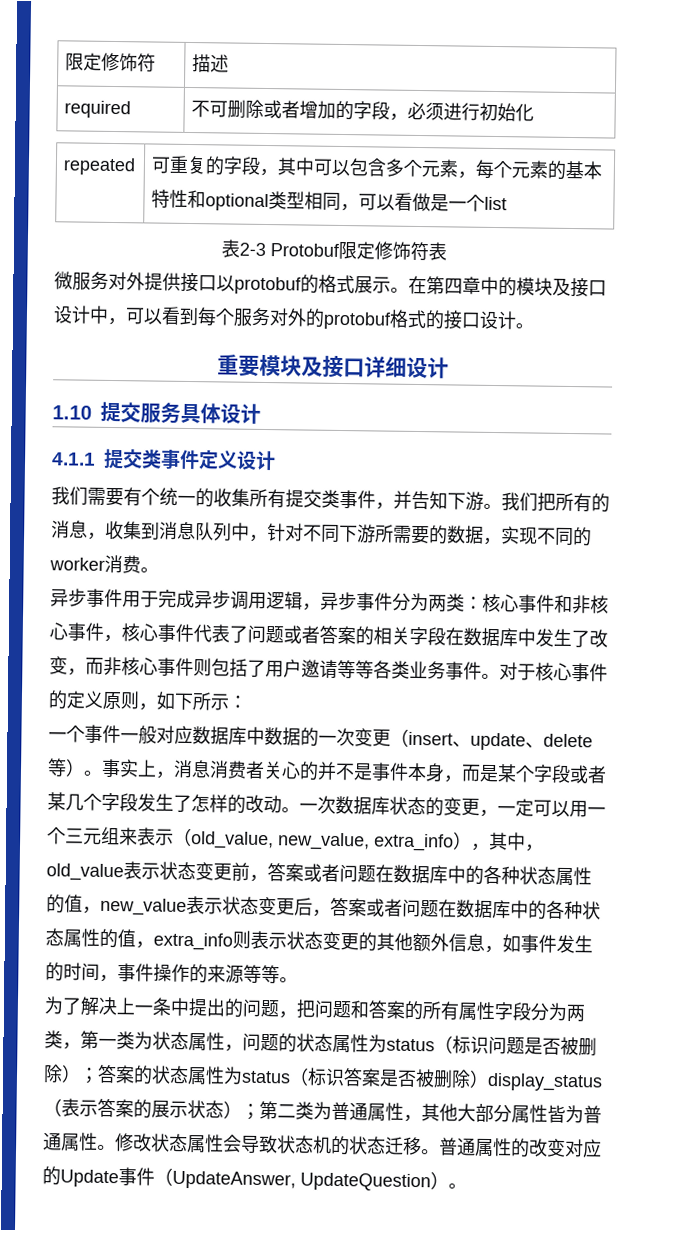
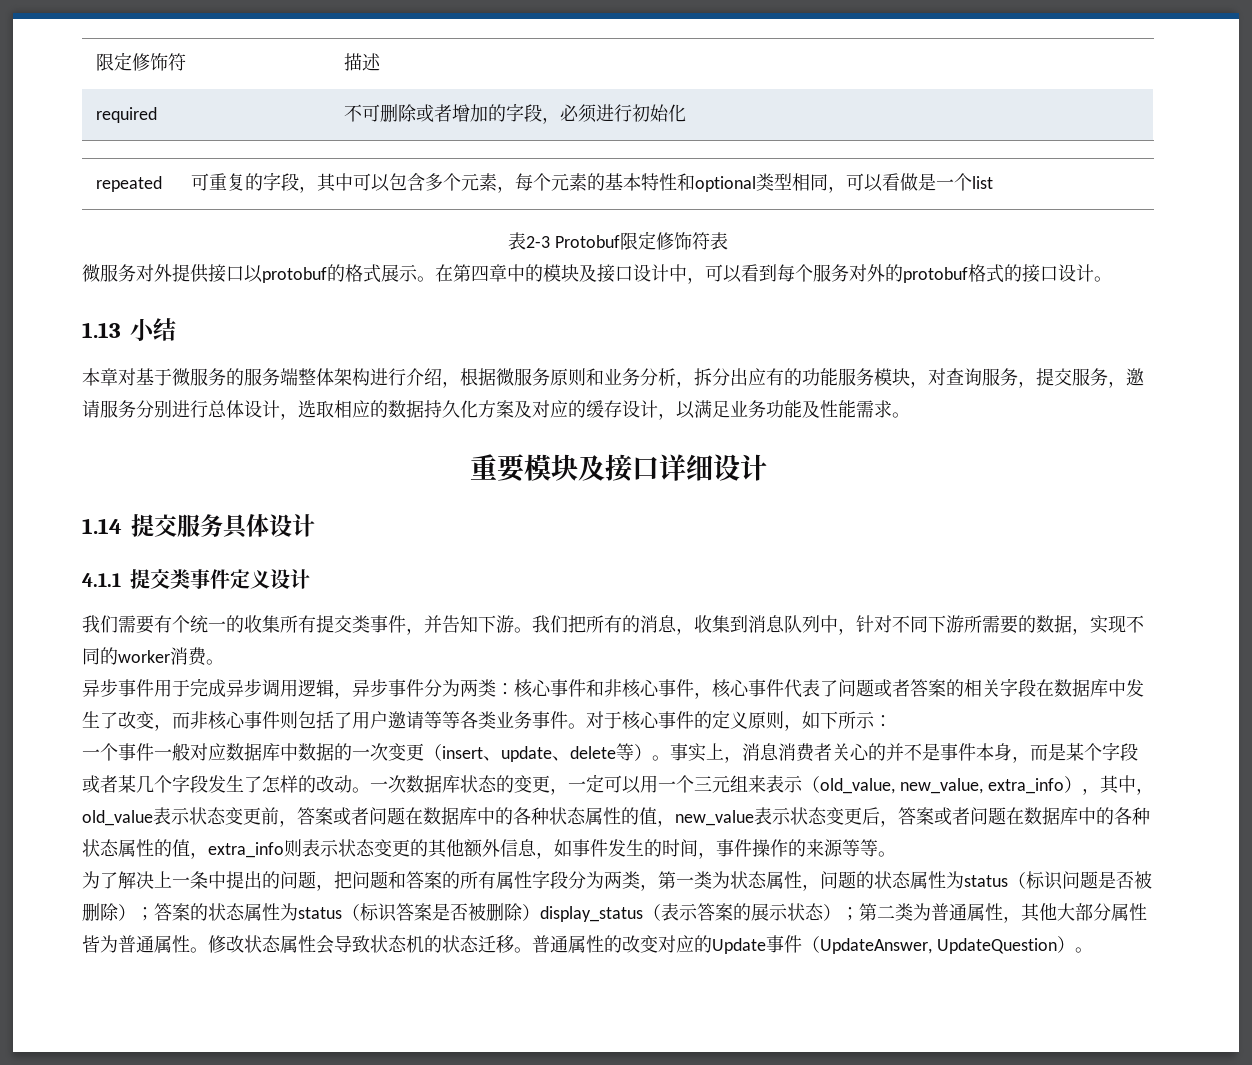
+ 1.13小结
+ 本章对基于微服务的服务端整体架构进行介绍，根据微服务原则和业务分析，拆分出应有的功能服务模块，对查询服务，提交服务，邀请服务分别进行总体设计，选取相应的数据持久化方案及对应的缓存设计，以满足业务功能及性能需求。
- 1.10提交服务具体设计
+ 1.14提交服务具体设计

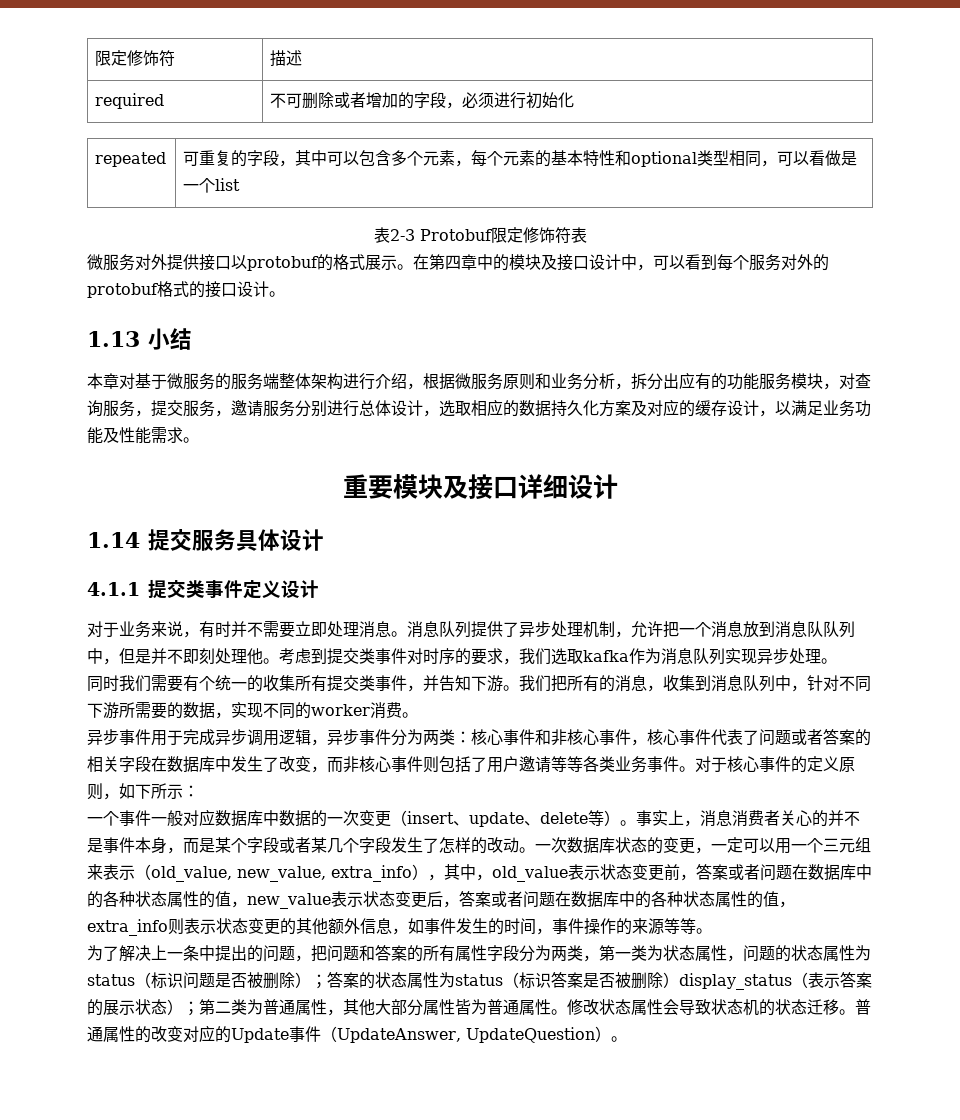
- 我们需要有个统一的收集所有提交类事件，并告知下游。
+ 对于业务来说，有时并不需要立即处理消息。消息队列提供了异步处理机制，允许把一个消息放到消息队队列中，但是并不即刻处理他。考虑到提交类事件对时序的要求，我们选取kafka作为消息队列实现异步处理。
+ 同时我们需要有个统一的收集所有提交类事件，并告知下游。

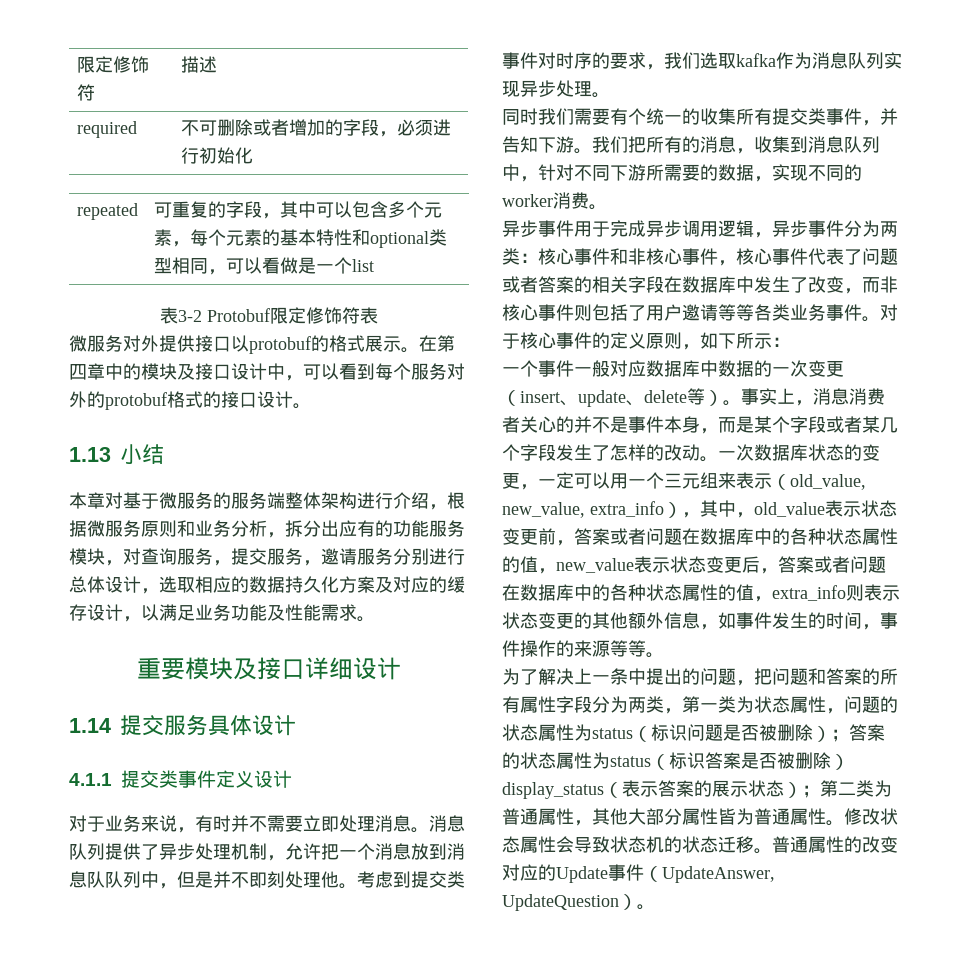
- 表2-3 Protobuf限定修饰符表
+ 表3-2 Protobuf限定修饰符表

